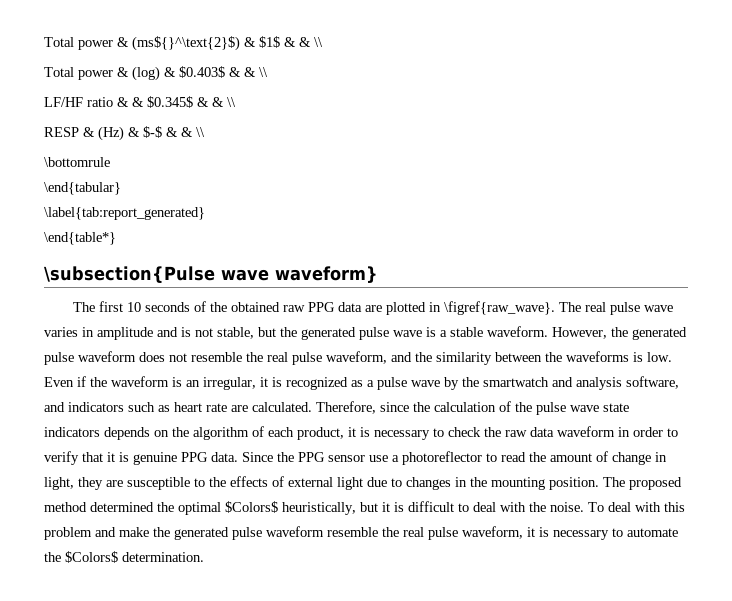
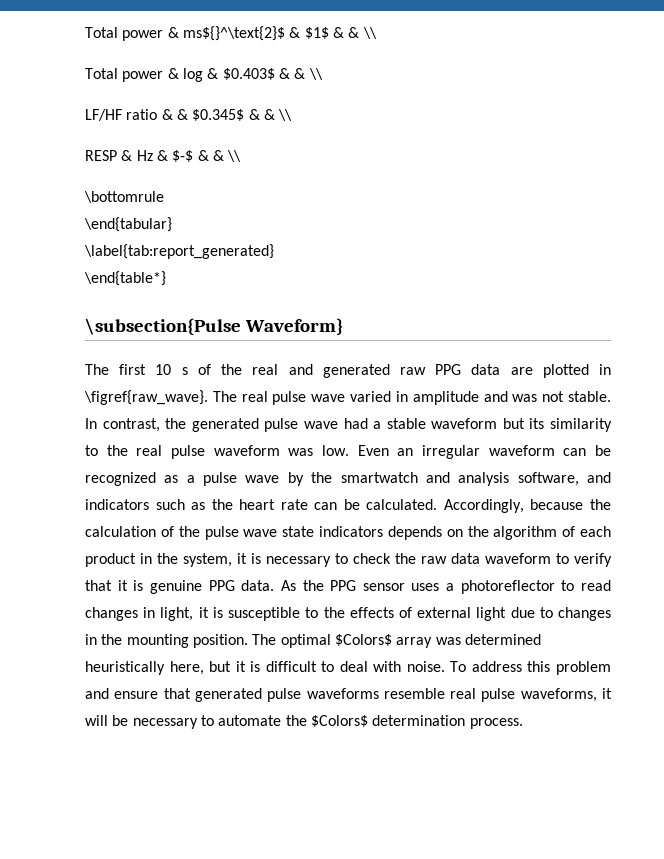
- Total power & (ms${}^\text{2}$) & $1$ & & \\
+ Total power & ms${}^\text{2}$ & $1$ & & \\
- Total power & (log) & $0.403$ & & \\
+ Total power & log & $0.403$ & & \\
- RESP & (Hz) & $-$ & & \\
+ RESP & Hz & $-$ & & \\
- \subsection{Pulse wave waveform}
+ \subsection{Pulse Waveform}
- The first 10 seconds of the obtained raw PPG data are plotted in \figref{raw_wave}.
+ The first 10 s of the real and generated raw PPG data are plotted in \figref{raw_wave}.
- The real pulse wave varies in amplitude and is not stable, but the generated pulse wave is a stable waveform. However, the generated pulse waveform does not resemble the real pulse waveform, and the similarity between the waveforms is low. Even if the waveform is an irregular, it is recognized as a pulse wave by the smartwatch and analysis software, and indicators such as heart rate are calculated. Therefore, since the calculation of the pulse wave state indicators depends on the algorithm of each product, it is necessary to check the raw data waveform in order to verify that it is genuine PPG data.
+ The real pulse wave varied in amplitude and was not stable. In contrast, the generated pulse wave had a stable waveform but its similarity to the real pulse waveform was low. Even an irregular waveform can be recognized as a pulse wave by the smartwatch and analysis software, and indicators such as the heart rate can be calculated. Accordingly, because the calculation of the pulse wave state indicators depends on the algorithm of each product in the system, it is necessary to check the raw data waveform to verify that it is genuine PPG data.
- Since the PPG sensor use a photoreflector to read the amount of change in light, they are susceptible to the effects of external light due to changes in the mounting position.
+ As the PPG sensor uses a photoreflector to read changes in light, it is susceptible to the effects of external light due to changes in the mounting position.
- The proposed method determined the optimal $Colors$ heuristically, but it is difficult to deal with the noise.
+ The optimal $Colors$ array was determined heuristically here, but it is difficult to deal with noise.
- To deal with this problem and make the generated pulse waveform resemble the real pulse waveform, it is necessary to automate the $Colors$ determination.
+ To address this problem and ensure that generated pulse waveforms resemble real pulse waveforms, it will be necessary to automate the $Colors$ determination process.

